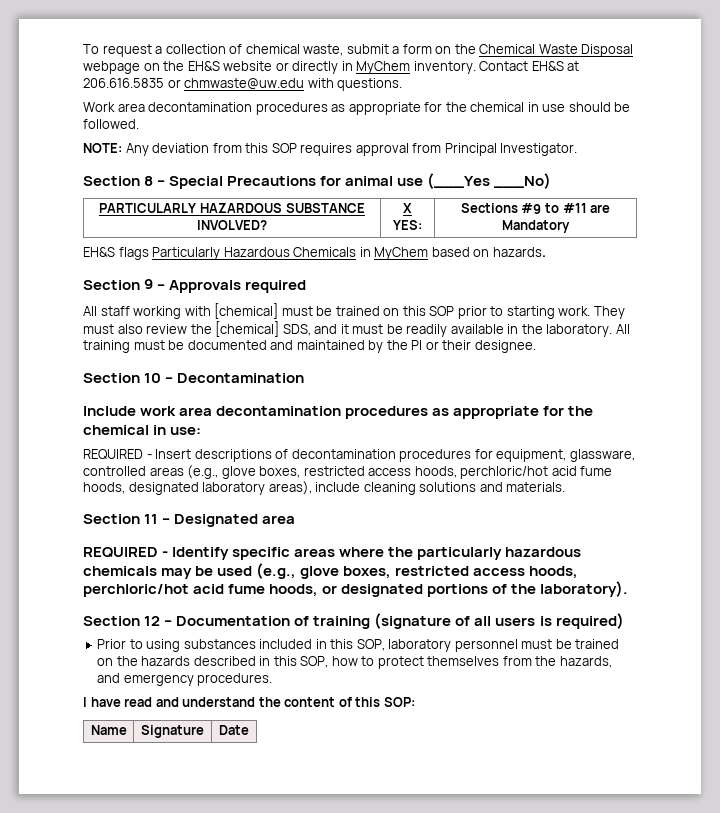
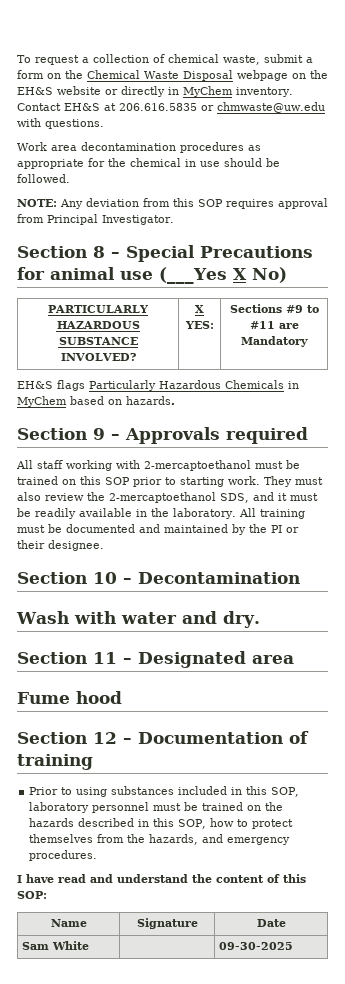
- Section 8 – Special Precautions for animal use (___Yes ___No)
+ Section 8 – Special Precautions for animal use (___Yes X No)
- All staff working with [chemical] must be trained on this SOP prior to starting work.
+ All staff working with 2-mercaptoethanol must be trained on this SOP prior to starting work.
- They must also review the [chemical] SDS, and it must be readily available in the laboratory.
+ They must also review the 2-mercaptoethanol SDS, and it must be readily available in the laboratory.
- Include work area decontamination procedures as appropriate for the chemical in use:
- REQUIRED - Insert descriptions of decontamination procedures for equipment, glassware, controlled areas (e.g., glove boxes, restricted access hoods, perchloric/hot acid fume hoods, designated laboratory areas), include cleaning solutions and materials.
+ Wash with water and dry.
- REQUIRED - Identify specific areas where the particularly hazardous chemicals may be used (e.g., glove boxes, restricted access hoods, perchloric/hot acid fume hoods, or designated portions of the laboratory).
+ Fume hood
- Section 12 – Documentation of training (signature of all users is required)
+ Section 12 – Documentation of training
+ Sam White | | 09-30-2025

